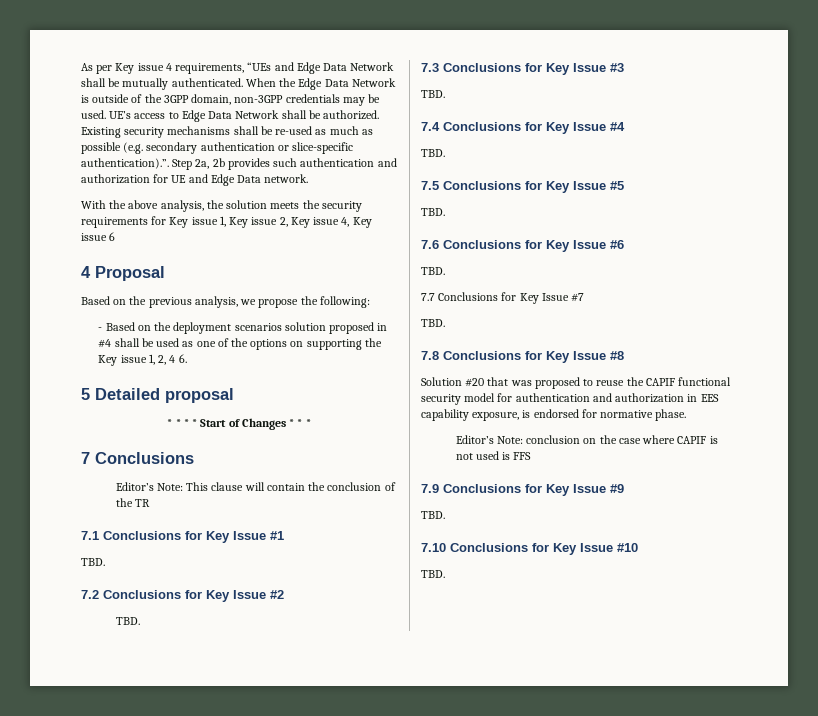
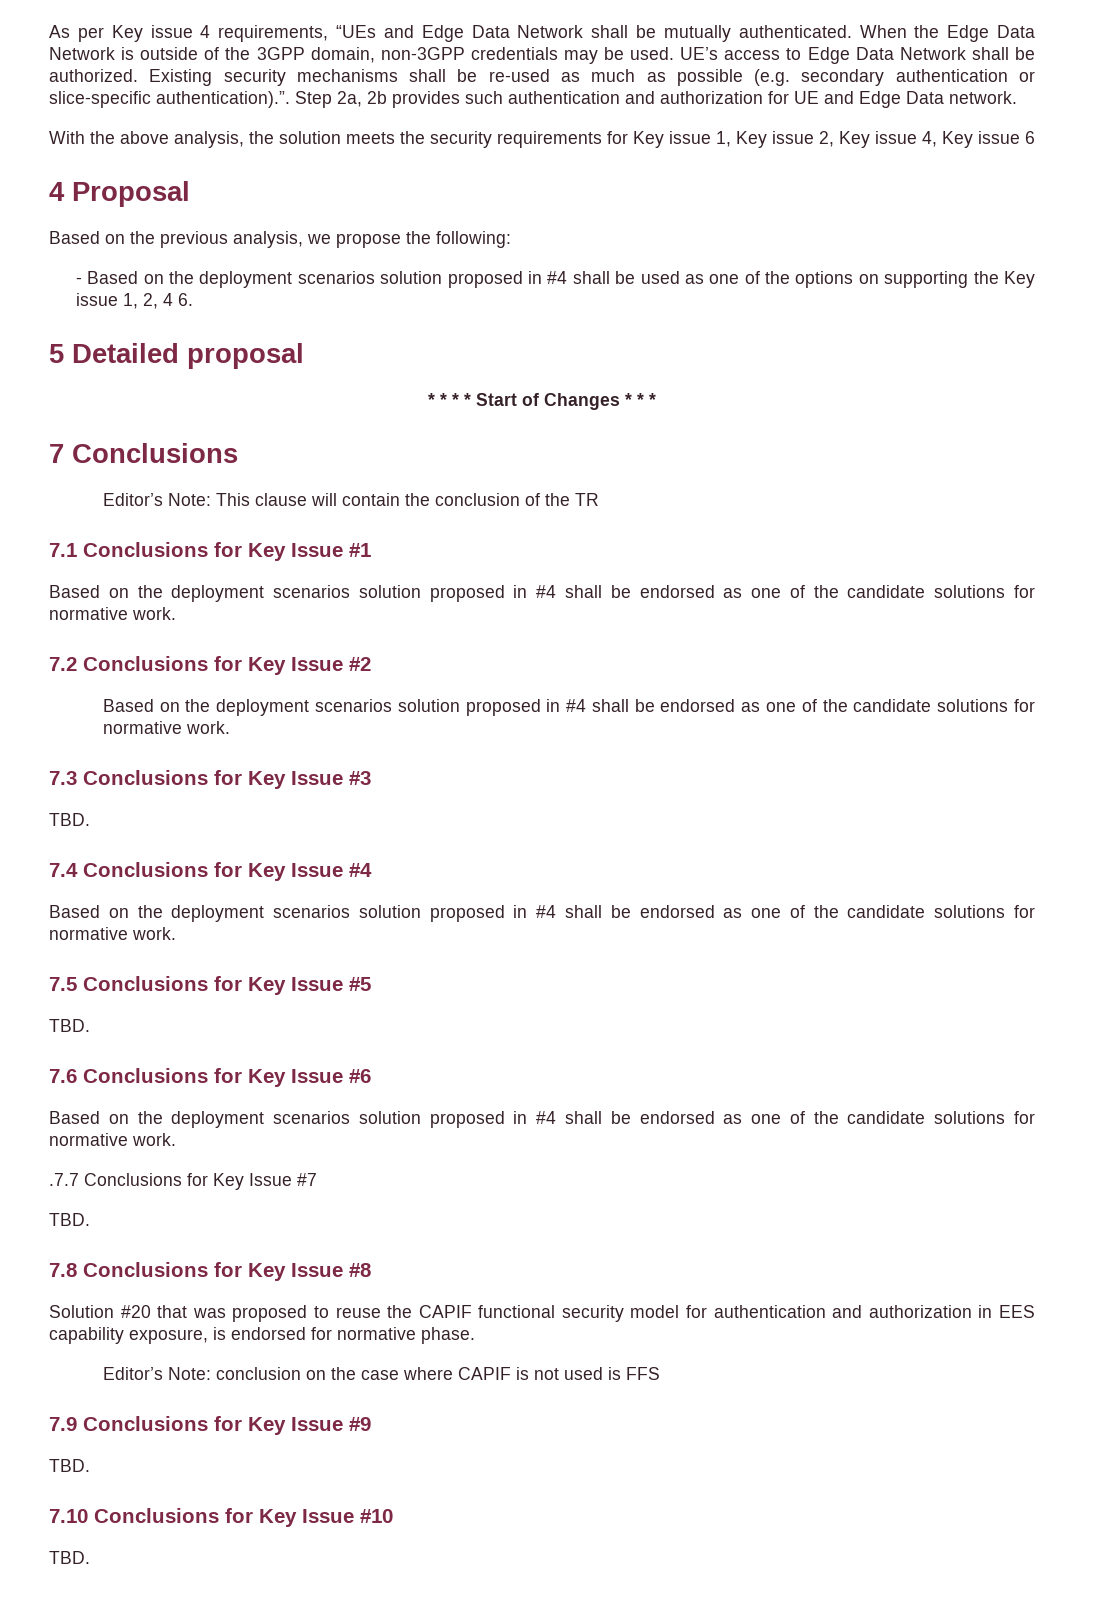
  7.1 Conclusions for Key Issue #1
- TBD.
+ Based on the deployment scenarios solution proposed in #4 shall be endorsed as one of the candidate solutions for normative work.
  7.2 Conclusions for Key Issue #2
- TBD.
+ Based on the deployment scenarios solution proposed in #4 shall be endorsed as one of the candidate solutions for normative work.
  7.4 Conclusions for Key Issue #4
- TBD.
+ Based on the deployment scenarios solution proposed in #4 shall be endorsed as one of the candidate solutions for normative work.
  7.6 Conclusions for Key Issue #6
- TBD.
- 7.7 Conclusions for Key Issue #7
+ Based on the deployment scenarios solution proposed in #4 shall be endorsed as one of the candidate solutions for normative work.
+ .7.7 Conclusions for Key Issue #7

